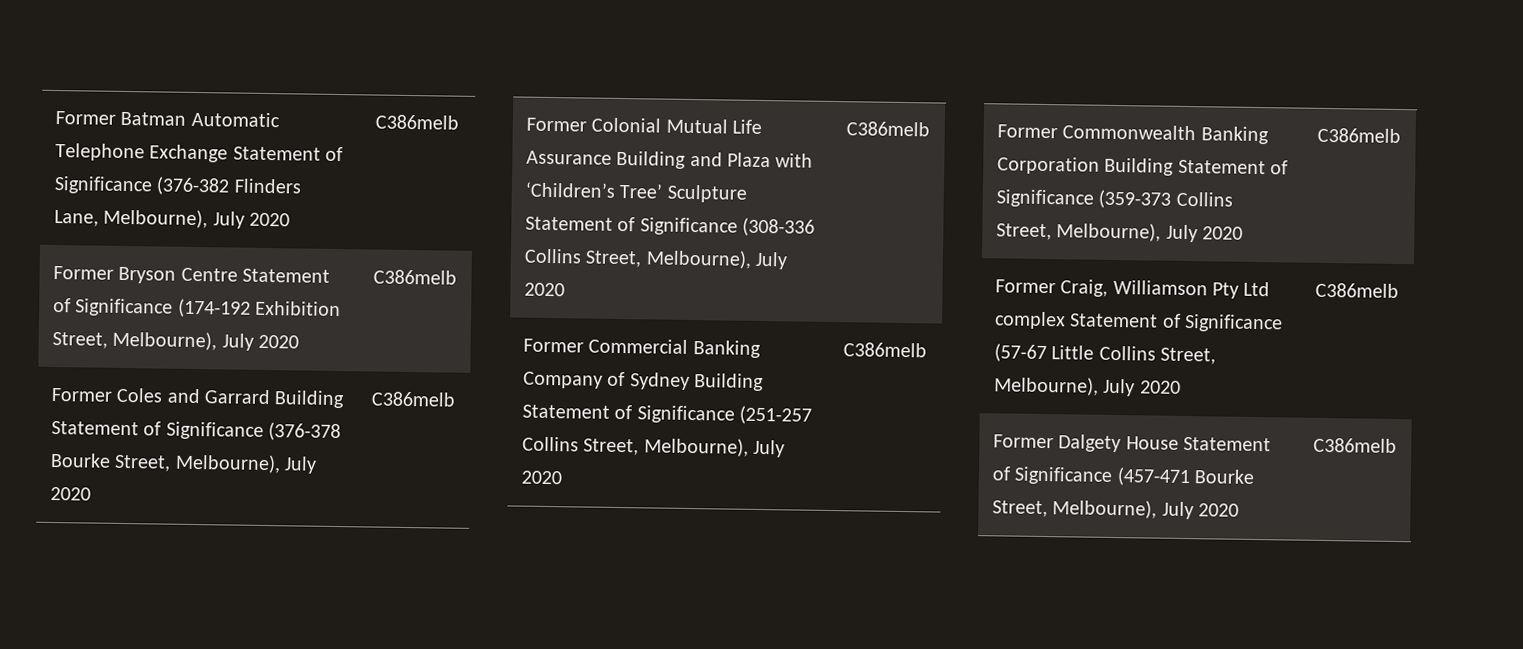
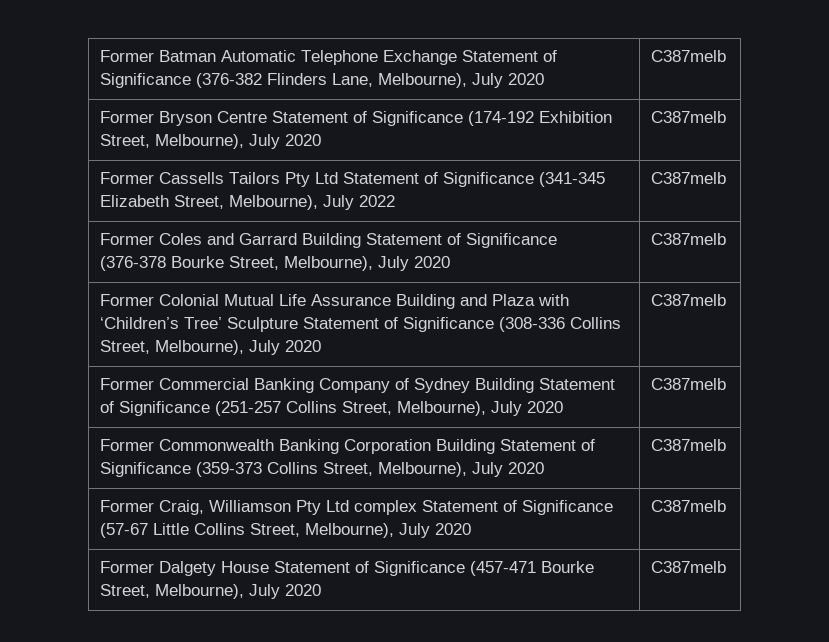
- Former Batman Automatic Telephone Exchange Statement of Significance (376-382 Flinders Lane, Melbourne), July 2020 | C386melb
+ Former Batman Automatic Telephone Exchange Statement of Significance (376-382 Flinders Lane, Melbourne), July 2020 | C387melb
- Former Bryson Centre Statement of Significance (174-192 Exhibition Street, Melbourne), July 2020 | C386melb
+ Former Bryson Centre Statement of Significance (174-192 Exhibition Street, Melbourne), July 2020 | C387melb
+ Former Cassells Tailors Pty Ltd Statement of Significance (341-345 Elizabeth Street, Melbourne), July 2022 | C387melb
- Former Coles and Garrard Building Statement of Significance (376-378 Bourke Street, Melbourne), July 2020 | C386melb
+ Former Coles and Garrard Building Statement of Significance (376-378 Bourke Street, Melbourne), July 2020 | C387melb
- Former Colonial Mutual Life Assurance Building and Plaza with ‘Children’s Tree’ Sculpture Statement of Significance (308-336 Collins Street, Melbourne), July 2020 | C386melb
+ Former Colonial Mutual Life Assurance Building and Plaza with ‘Children’s Tree’ Sculpture Statement of Significance (308-336 Collins Street, Melbourne), July 2020 | C387melb
- Former Commercial Banking Company of Sydney Building Statement of Significance (251-257 Collins Street, Melbourne), July 2020 | C386melb
+ Former Commercial Banking Company of Sydney Building Statement of Significance (251-257 Collins Street, Melbourne), July 2020 | C387melb
- Former Commonwealth Banking Corporation Building Statement of Significance (359-373 Collins Street, Melbourne), July 2020 | C386melb
+ Former Commonwealth Banking Corporation Building Statement of Significance (359-373 Collins Street, Melbourne), July 2020 | C387melb
- Former Craig, Williamson Pty Ltd complex Statement of Significance (57-67 Little Collins Street, Melbourne), July 2020 | C386melb
+ Former Craig, Williamson Pty Ltd complex Statement of Significance (57-67 Little Collins Street, Melbourne), July 2020 | C387melb
- Former Dalgety House Statement of Significance (457-471 Bourke Street, Melbourne), July 2020 | C386melb
+ Former Dalgety House Statement of Significance (457-471 Bourke Street, Melbourne), July 2020 | C387melb

